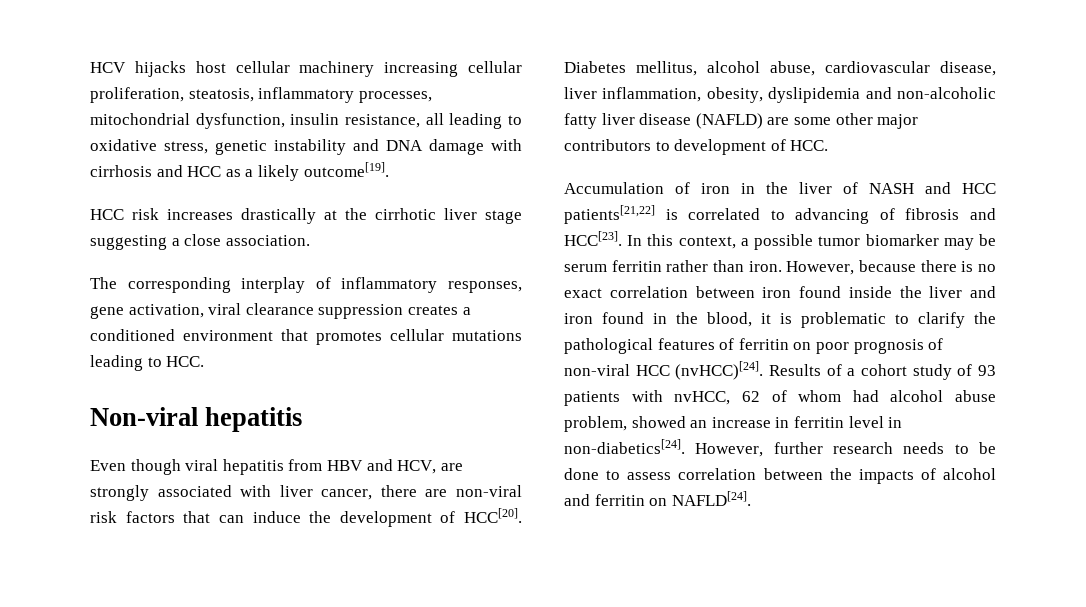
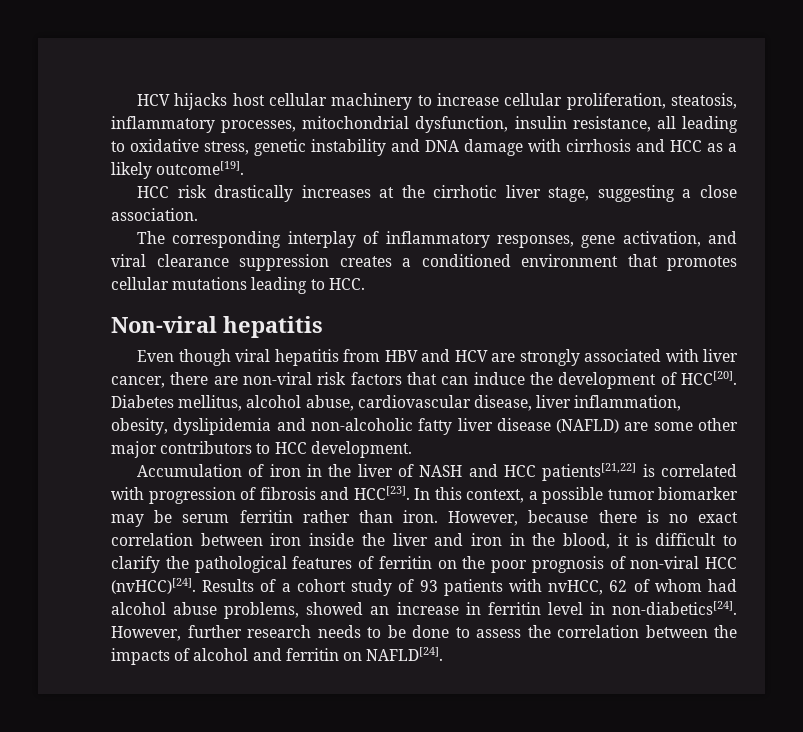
- HCV hijacks host cellular machinery increasing cellular proliferation, steatosis, inflammatory processes, mitochondrial dysfunction, insulin resistance, all leading to oxidative stress, genetic instability and DNA damage with cirrhosis and HCC as a likely outcome[19].
+ HCV hijacks host cellular machinery to increase cellular proliferation, steatosis, inflammatory processes, mitochondrial dysfunction, insulin resistance, all leading to oxidative stress, genetic instability and DNA damage with cirrhosis and HCC as a likely outcome[19].
- HCC risk increases drastically at the cirrhotic liver stage suggesting a close association.
+ HCC risk drastically increases at the cirrhotic liver stage, suggesting a close association.
- The corresponding interplay of inflammatory responses, gene activation, viral clearance suppression creates a conditioned environment that promotes cellular mutations leading to HCC.
+ The corresponding interplay of inflammatory responses, gene activation, and viral clearance suppression creates a conditioned environment that promotes cellular mutations leading to HCC.
- Even though viral hepatitis from HBV and HCV, are strongly associated with liver cancer, there are non-viral risk factors that can induce the development of HCC[20].
+ Even though viral hepatitis from HBV and HCV are strongly associated with liver cancer, there are non-viral risk factors that can induce the development of HCC[20].
- Diabetes mellitus, alcohol abuse, cardiovascular disease, liver inflammation, obesity, dyslipidemia and non-alcoholic fatty liver disease (NAFLD) are some other major contributors to development of HCC.
+ Diabetes mellitus, alcohol abuse, cardiovascular disease, liver inflammation, obesity, dyslipidemia and non-alcoholic fatty liver disease (NAFLD) are some other major contributors to HCC development.
- Accumulation of iron in the liver of NASH and HCC patients[21,22] is correlated to advancing of fibrosis and HCC[23].
+ Accumulation of iron in the liver of NASH and HCC patients[21,22] is correlated with progression of fibrosis and HCC[23].
- However, because there is no exact correlation between iron found inside the liver and iron found in the blood, it is problematic to clarify the pathological features of ferritin on poor prognosis of non-viral HCC (nvHCC)[24].
+ However, because there is no exact correlation between iron inside the liver and iron in the blood, it is difficult to clarify the pathological features of ferritin on the poor prognosis of non-viral HCC (nvHCC)[24].
- Results of a cohort study of 93 patients with nvHCC, 62 of whom had alcohol abuse problem, showed an increase in ferritin level in non-diabetics[24].
+ Results of a cohort study of 93 patients with nvHCC, 62 of whom had alcohol abuse problems, showed an increase in ferritin level in non-diabetics[24].
- However, further research needs to be done to assess correlation between the impacts of alcohol and ferritin on NAFLD[24].
+ However, further research needs to be done to assess the correlation between the impacts of alcohol and ferritin on NAFLD[24].

